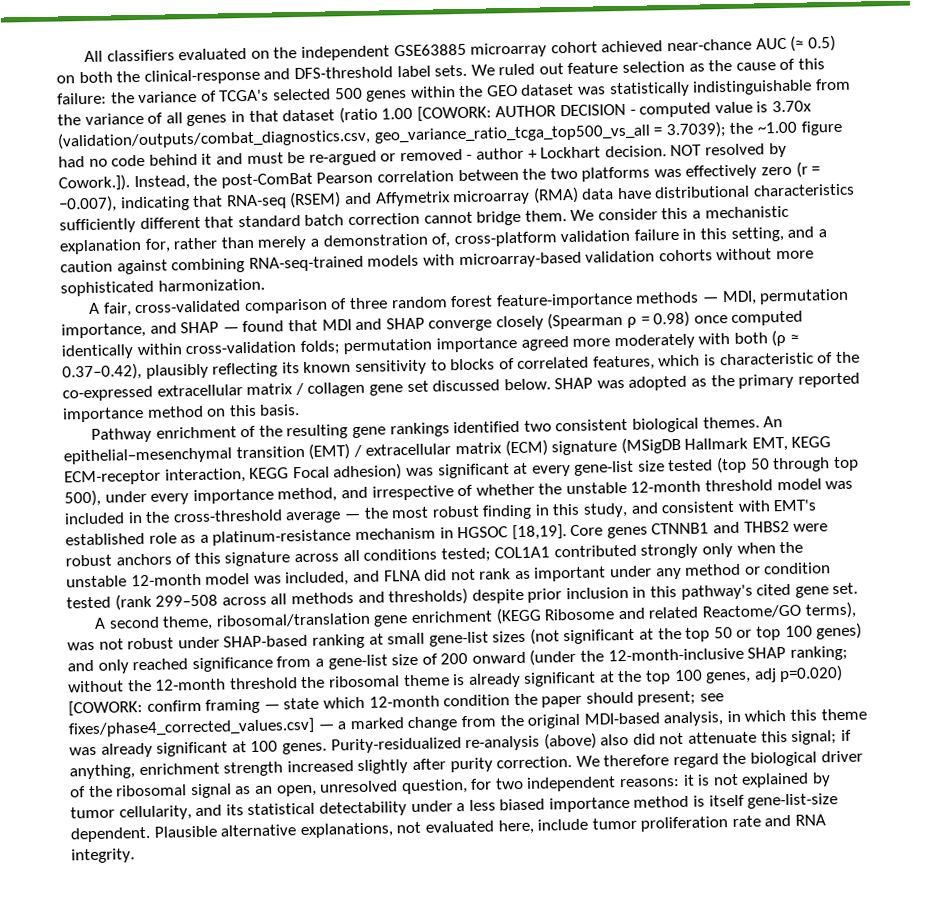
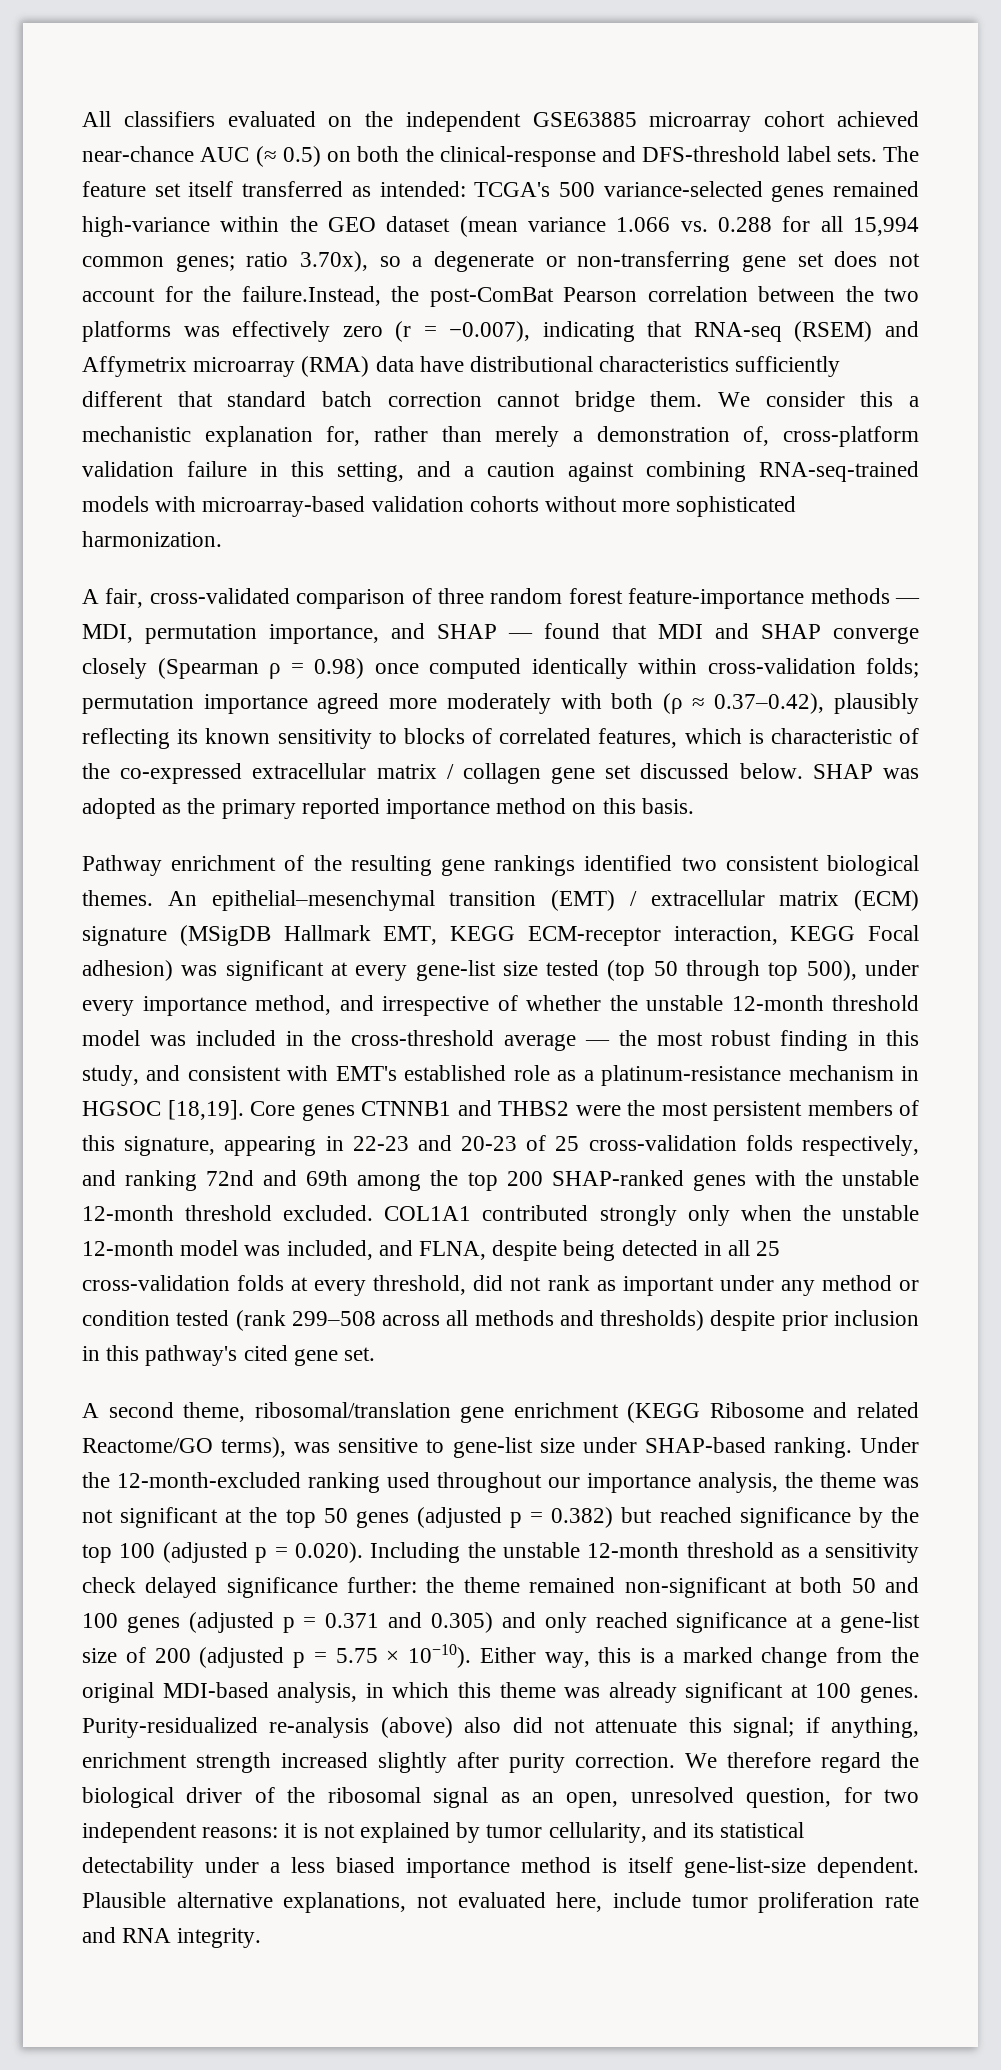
- We ruled out feature selection as the cause of this failure: the variance of TCGA's selected 500 genes within the GEO dataset was statistically indistinguishable from the variance of all genes in that dataset (ratio 1.00 [COWORK: AUTHOR DECISION - computed value is 3.70x (validation/outputs/combat_diagnostics.csv, geo_variance_ratio_tcga_top500_vs_all = 3.7039); the ~1.00 figure had no code behind it and must be re-argued or removed - author + Lockhart decision. NOT resolved by Cowork.]). Instead, the post-ComBat Pearson correlation between the two platforms was effectively zero (r = −0.007), indicating that RNA-seq (RSEM) and Affymetrix microarray (RMA) data have distributional characteristics sufficiently different that standard batch correction cannot bridge them.
+ The feature set itself transferred as intended: TCGA's 500 variance-selected genes remained high-variance within the GEO dataset (mean variance 1.066 vs. 0.288 for all 15,994 common genes; ratio 3.70x), so a degenerate or non-transferring gene set does not account for the failure.Instead, the post-ComBat Pearson correlation between the two platforms was effectively zero (r = −0.007), indicating that RNA-seq (RSEM) and Affymetrix microarray (RMA) data have distributional characteristics sufficiently different that standard batch correction cannot bridge them.
- Core genes CTNNB1 and THBS2 were robust anchors of this signature across all conditions tested; COL1A1 contributed strongly only when the unstable 12-month model was included, and FLNA did not rank as important under any method or condition tested (rank 299–508 across all methods and thresholds) despite prior inclusion in this pathway's cited gene set.
+ Core genes CTNNB1 and THBS2 were the most persistent members of this signature, appearing in 22-23 and 20-23 of 25 cross-validation folds respectively, and ranking 72nd and 69th among the top 200 SHAP-ranked genes with the unstable 12-month threshold excluded. COL1A1 contributed strongly only when the unstable 12-month model was included, and FLNA, despite being detected in all 25 cross-validation folds at every threshold, did not rank as important under any method or condition tested (rank 299–508 across all methods and thresholds) despite prior inclusion in this pathway's cited gene set.
- A second theme, ribosomal/translation gene enrichment (KEGG Ribosome and related Reactome/GO terms), was not robust under SHAP-based ranking at small gene-list sizes (not significant at the top 50 or top 100 genes) and only reached significance from a gene-list size of 200 onward (under the 12-month-inclusive SHAP ranking; without the 12-month threshold the ribosomal theme is already significant at the top 100 genes, adj p=0.020) [COWORK: confirm framing — state which 12-month condition the paper should present; see fixes/phase4_corrected_values.csv] — a marked change from the original MDI-based analysis, in which this theme was already significant at 100 genes.
+ A second theme, ribosomal/translation gene enrichment (KEGG Ribosome and related Reactome/GO terms), was sensitive to gene-list size under SHAP-based ranking. Under the 12-month-excluded ranking used throughout our importance analysis, the theme was not significant at the top 50 genes (adjusted p = 0.382) but reached significance by the top 100 (adjusted p = 0.020). Including the unstable 12-month threshold as a sensitivity check delayed significance further: the theme remained non-significant at both 50 and 100 genes (adjusted p = 0.371 and 0.305) and only reached significance at a gene-list size of 200 (adjusted p = 5.75 × 10−10). Either way, this is a marked change from the original MDI-based analysis, in which this theme was already significant at 100 genes.

